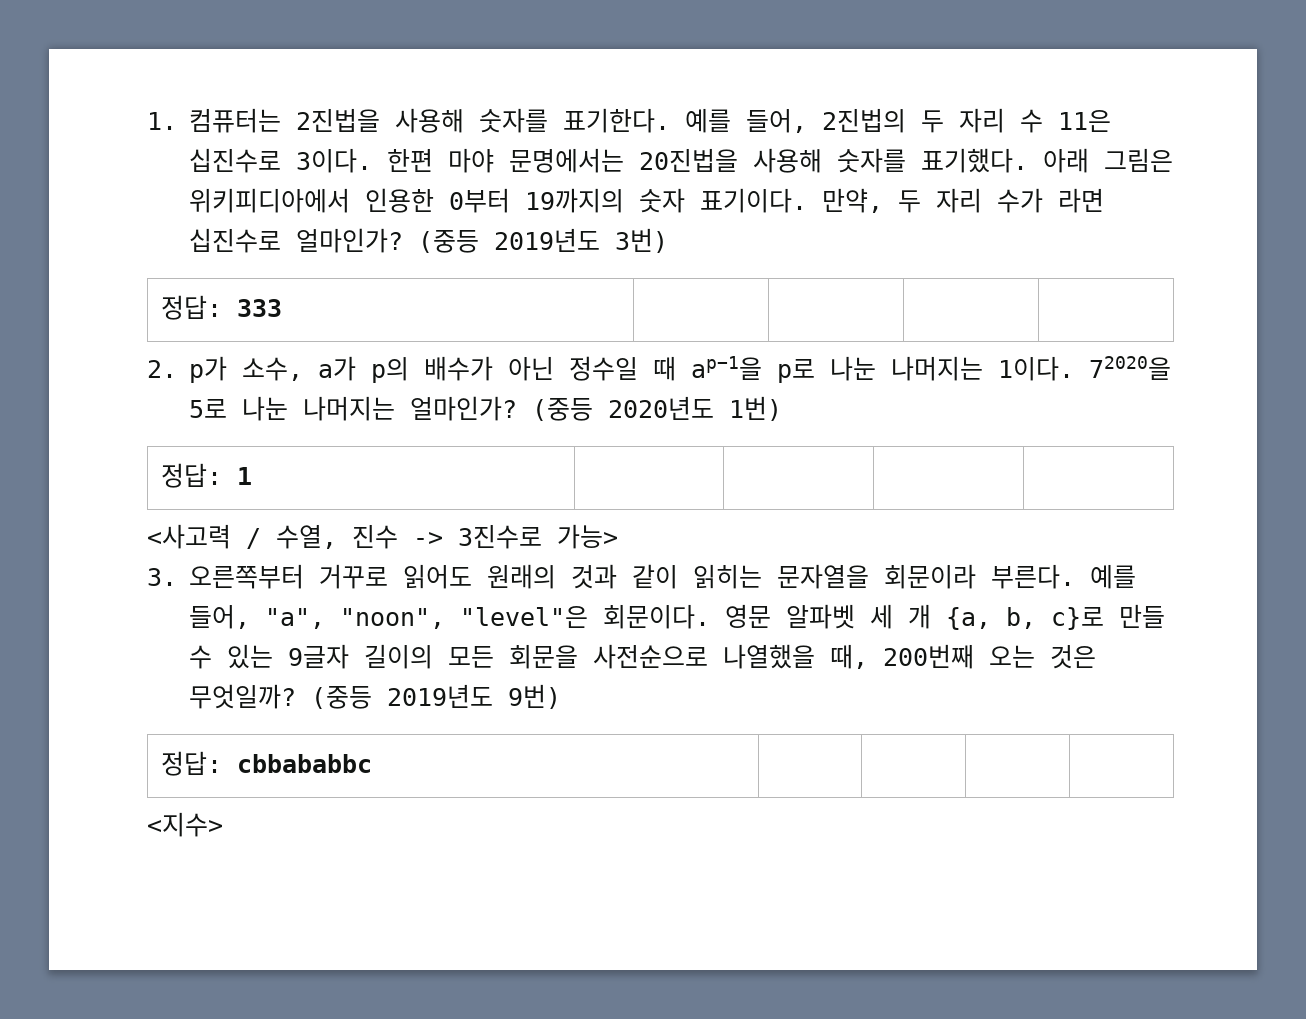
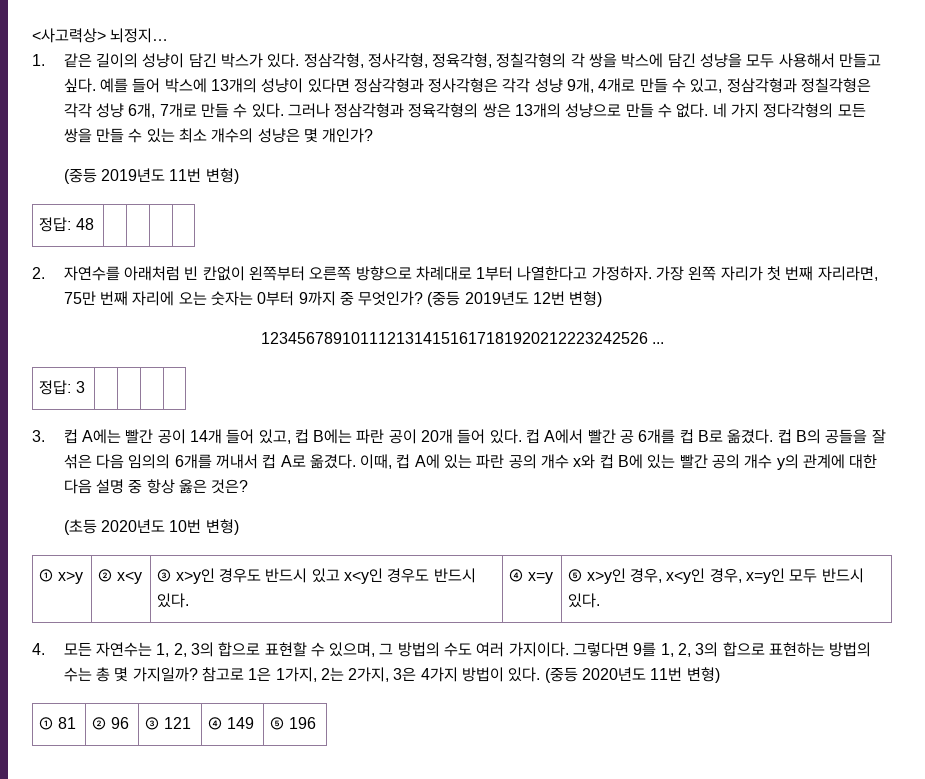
- 1. 컴퓨터는 2진법을 사용해 숫자를 표기한다. 예를 들어, 2진법의 두 자리 수 11은 십진수로 3이다. 한편 마야 문명에서는 20진법을 사용해 숫자를 표기했다. 아래 그림은 위키피디아에서 인용한 0부터 19까지의 숫자 표기이다. 만약, 두 자리 수가 라면 십진수로 얼마인가? (중등 2019년도 3번)
- 정답: 333 | | | |
+ <사고력상> 뇌정지…
+ 1. 같은 길이의 성냥이 담긴 박스가 있다. 정삼각형, 정사각형, 정육각형, 정칠각형의 각 쌍을 박스에 담긴 성냥을 모두 사용해서 만들고 싶다. 예를 들어 박스에 13개의 성냥이 있다면 정삼각형과 정사각형은 각각 성냥 9개, 4개로 만들 수 있고, 정삼각형과 정칠각형은 각각 성냥 6개, 7개로 만들 수 있다. 그러나 정삼각형과 정육각형의 쌍은 13개의 성냥으로 만들 수 없다. 네 가지 정다각형의 모든 쌍을 만들 수 있는 최소 개수의 성냥은 몇 개인가?
+ (중등 2019년도 11번 변형)
+ 정답: 48 | | | |
- 2. p가 소수, a가 p의 배수가 아닌 정수일 때 ap−1을 p로 나눈 나머지는 1이다. 72020을 5로 나눈 나머지는 얼마인가? (중등 2020년도 1번)
- 정답: 1 | | | |
- <사고력 / 수열, 진수 -> 3진수로 가능>
- 3. 오른쪽부터 거꾸로 읽어도 원래의 것과 같이 읽히는 문자열을 회문이라 부른다. 예를 들어, "a", "noon", "level"은 회문이다. 영문 알파벳 세 개 {a, b, c}로 만들 수 있는 9글자 길이의 모든 회문을 사전순으로 나열했을 때, 200번째 오는 것은 무엇일까? (중등 2019년도 9번)
- 정답: cbbababbc | | | |
- <지수>
+ 2. 자연수를 아래처럼 빈 칸없이 왼쪽부터 오른쪽 방향으로 차례대로 1부터 나열한다고 가정하자. 가장 왼쪽 자리가 첫 번째 자리라면, 75만 번째 자리에 오는 숫자는 0부터 9까지 중 무엇인가? (중등 2019년도 12번 변형)
+ 1234567891011121314151617181920212223242526 ...
+ 정답: 3 | | | |
+ 3. 컵 A에는 빨간 공이 14개 들어 있고, 컵 B에는 파란 공이 20개 들어 있다. 컵 A에서 빨간 공 6개를 컵 B로 옮겼다. 컵 B의 공들을 잘 섞은 다음 임의의 6개를 꺼내서 컵 A로 옮겼다. 이때, 컵 A에 있는 파란 공의 개수 x와 컵 B에 있는 빨간 공의 개수 y의 관계에 대한 다음 설명 중 항상 옳은 것은?
+ (초등 2020년도 10번 변형)
+ ① x>y | ② x<y | ③ x>y인 경우도 반드시 있고 x<y인 경우도 반드시 있다. | ④ x=y | ⑤ x>y인 경우, x<y인 경우, x=y인 모두 반드시 있다.
+ 4. 모든 자연수는 1, 2, 3의 합으로 표현할 수 있으며, 그 방법의 수도 여러 가지이다. 그렇다면 9를 1, 2, 3의 합으로 표현하는 방법의 수는 총 몇 가지일까? 참고로 1은 1가지, 2는 2가지, 3은 4가지 방법이 있다. (중등 2020년도 11번 변형)
+ ① 81 | ② 96 | ③ 121 | ④ 149 | ⑤ 196

